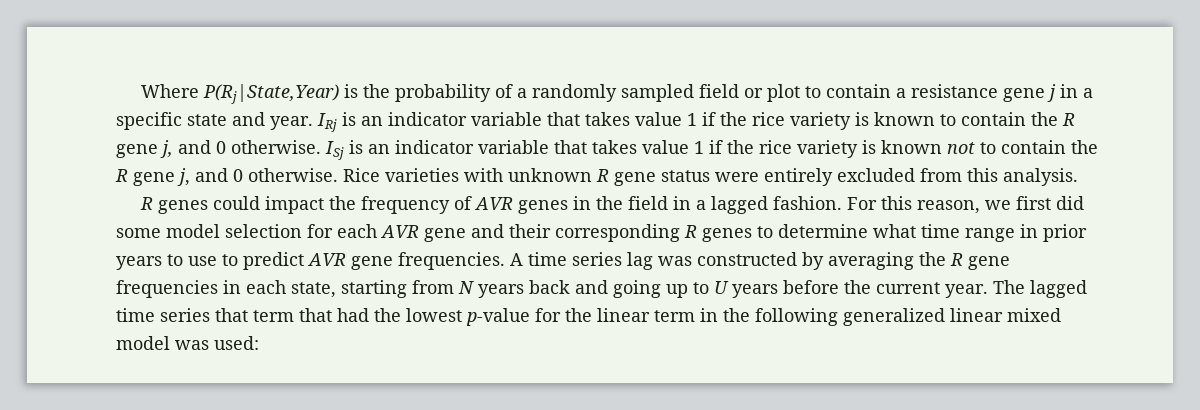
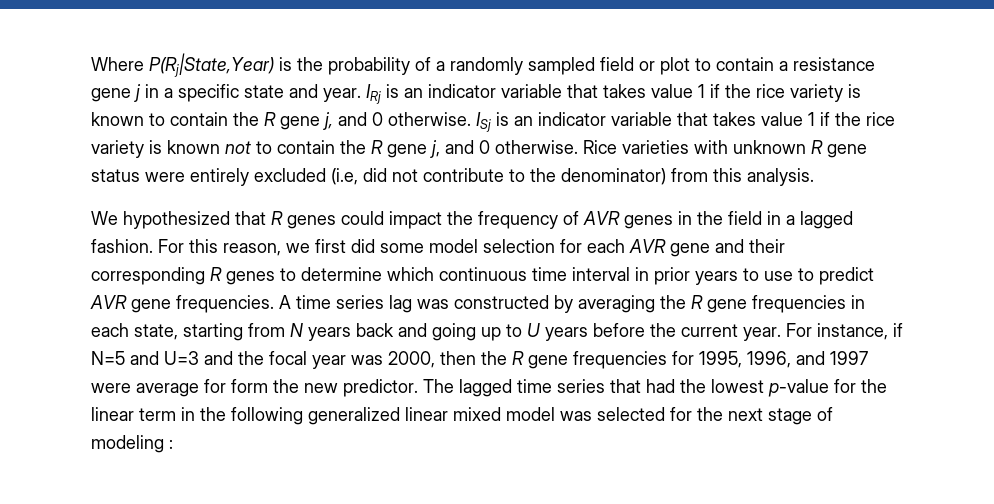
- Rice varieties with unknown R gene status were entirely excluded from this analysis.
+ Rice varieties with unknown R gene status were entirely excluded (i.e, did not contribute to the denominator) from this analysis.
- R genes could impact the frequency of AVR genes in the field in a lagged fashion.
+ We hypothesized that R genes could impact the frequency of AVR genes in the field in a lagged fashion.
- For this reason, we first did some model selection for each AVR gene and their corresponding R genes to determine what time range in prior years to use to predict AVR gene frequencies.
+ For this reason, we first did some model selection for each AVR gene and their corresponding R genes to determine which continuous time interval in prior years to use to predict AVR gene frequencies.
+ For instance, if N=5 and U=3 and the focal year was 2000, then the R gene frequencies for 1995, 1996, and 1997 were average for form the new predictor.
- The lagged time series that term that had the lowest p-value for the linear term in the following generalized linear mixed model was used:
+ The lagged time series that had the lowest p-value for the linear term in the following generalized linear mixed model was selected for the next stage of modeling :

